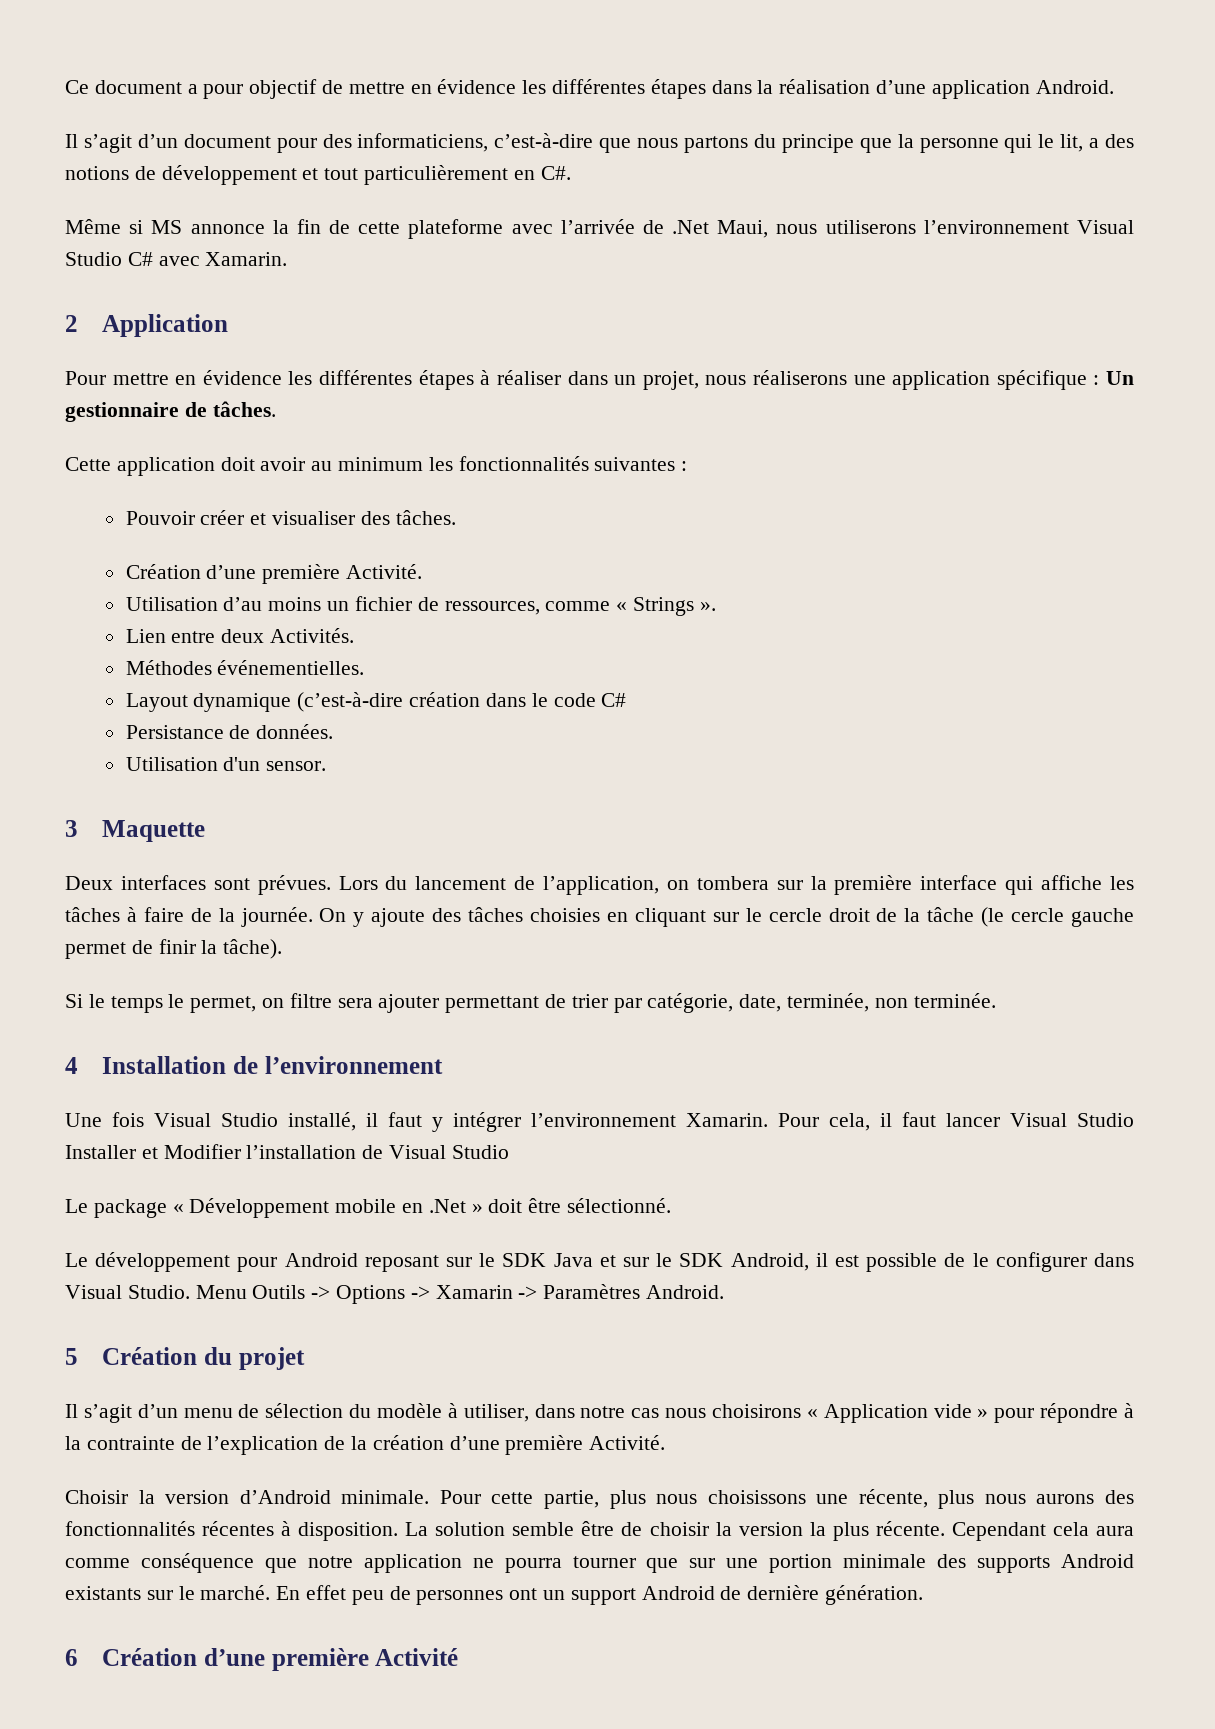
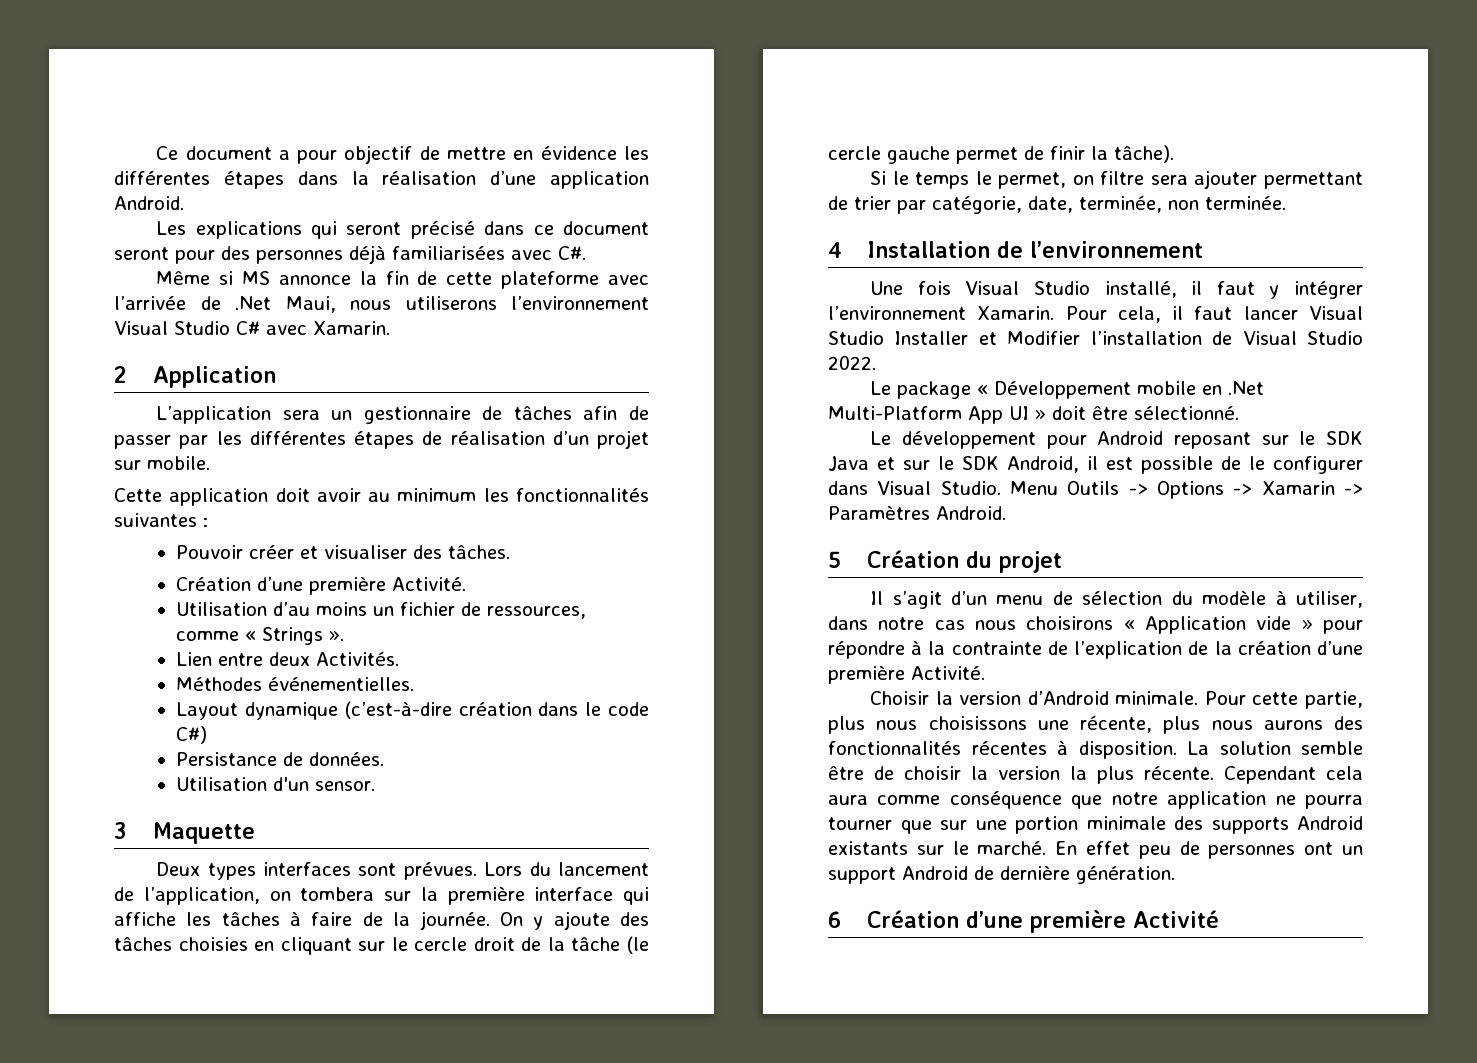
- Il s’agit d’un document pour des informaticiens, c’est-à-dire que nous partons du principe que la personne qui le lit, a des notions de développement et tout particulièrement en C#.
+ Les explications qui seront précisé dans ce document seront pour des personnes déjà familiarisées avec C#.
- Pour mettre en évidence les différentes étapes à réaliser dans un projet, nous réaliserons une application spécifique : Un gestionnaire de tâches.
+ L’application sera un gestionnaire de tâches afin de passer par les différentes étapes de réalisation d’un projet sur mobile.
- Layout dynamique (c’est-à-dire création dans le code C#
+ Layout dynamique (c’est-à-dire création dans le code C#)
- Deux interfaces sont prévues.
+ Deux types interfaces sont prévues.
- Pour cela, il faut lancer Visual Studio Installer et Modifier l’installation de Visual Studio
+ Pour cela, il faut lancer Visual Studio Installer et Modifier l’installation de Visual Studio 2022.
- Le package « Développement mobile en .Net » doit être sélectionné.
+ Le package « Développement mobile en .Net Multi-Platform App UI » doit être sélectionné.

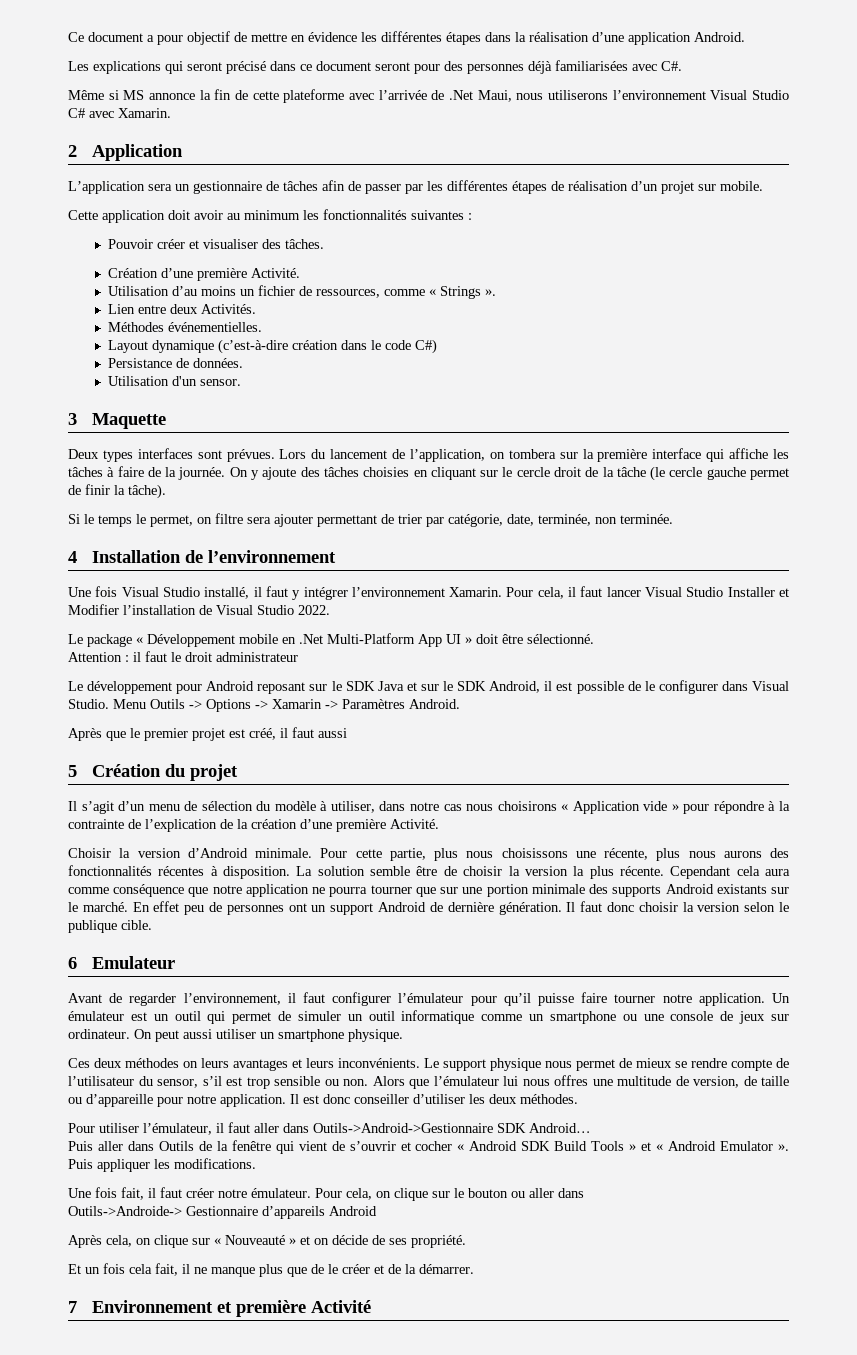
+ Attention : il faut le droit administrateur
+ Après que le premier projet est créé, il faut aussi
- En effet peu de personnes ont un support Android de dernière génération.
- 6 Création d’une première Activité
+ En effet peu de personnes ont un support Android de dernière génération. Il faut donc choisir la version selon le publique cible.
+ 6 Emulateur
+ Avant de regarder l’environnement, il faut configurer l’émulateur pour qu’il puisse faire tourner notre application. Un émulateur est un outil qui permet de simuler un outil informatique comme un smartphone ou une console de jeux sur ordinateur. On peut aussi utiliser un smartphone physique.
+ Ces deux méthodes on leurs avantages et leurs inconvénients. Le support physique nous permet de mieux se rendre compte de l’utilisateur du sensor, s’il est trop sensible ou non. Alors que l’émulateur lui nous offres une multitude de version, de taille ou d’appareille pour notre application. Il est donc conseiller d’utiliser les deux méthodes.
+ Pour utiliser l’émulateur, il faut aller dans Outils->Android->Gestionnaire SDK Android…
+ Puis aller dans Outils de la fenêtre qui vient de s’ouvrir et cocher « Android SDK Build Tools » et « Android Emulator ». Puis appliquer les modifications.
+ Une fois fait, il faut créer notre émulateur. Pour cela, on clique sur le bouton ou aller dans
+ Outils->Androide-> Gestionnaire d’appareils Android
+ Après cela, on clique sur « Nouveauté » et on décide de ses propriété.
+ Et un fois cela fait, il ne manque plus que de le créer et de la démarrer.
+ 7 Environnement et première Activité

